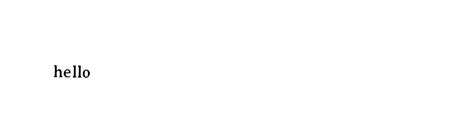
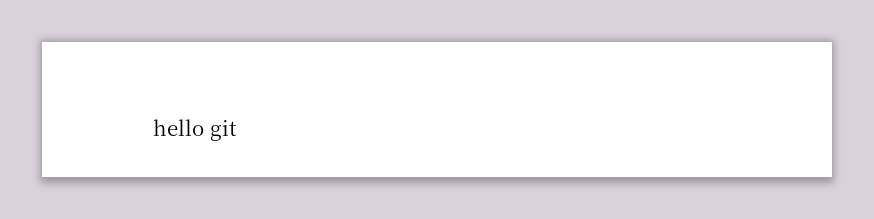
- hello
+ hello git

